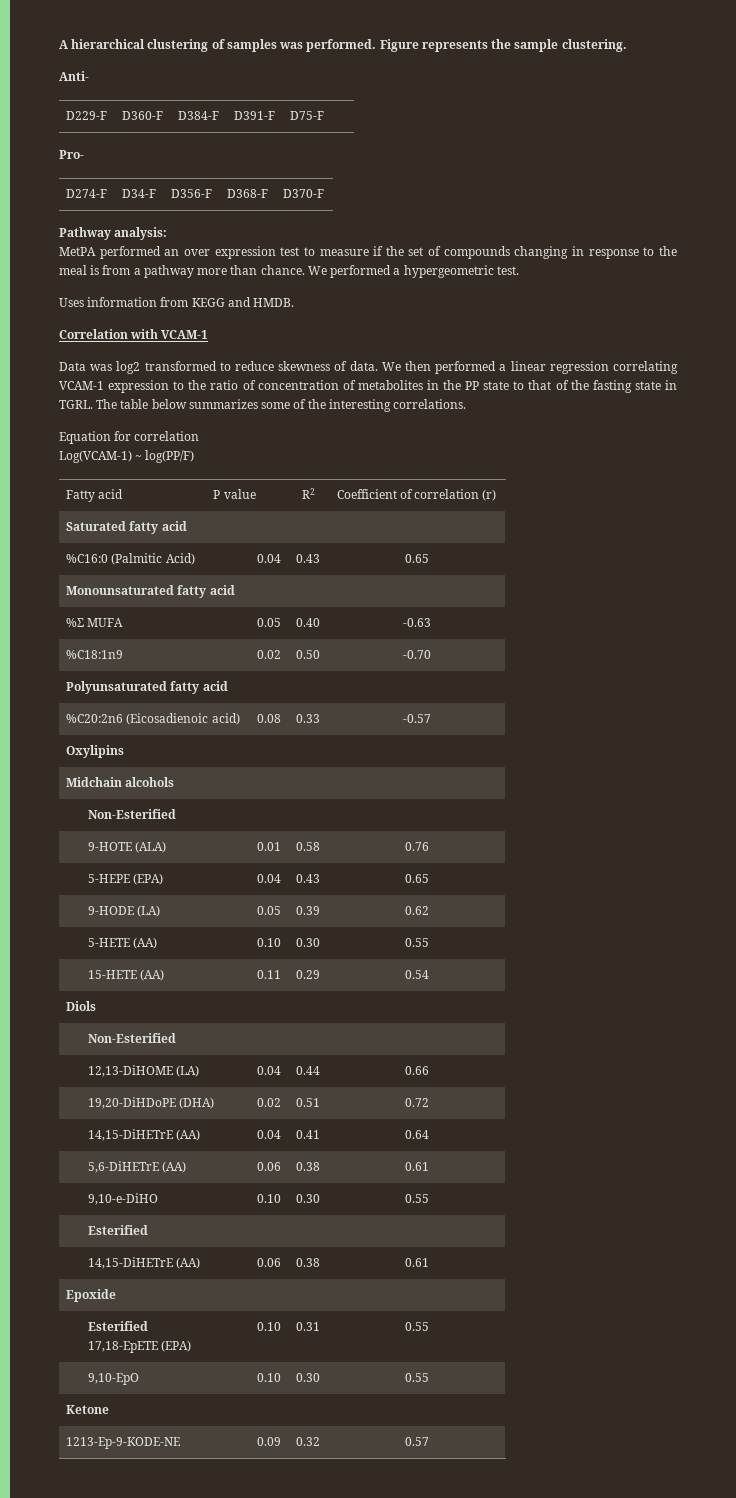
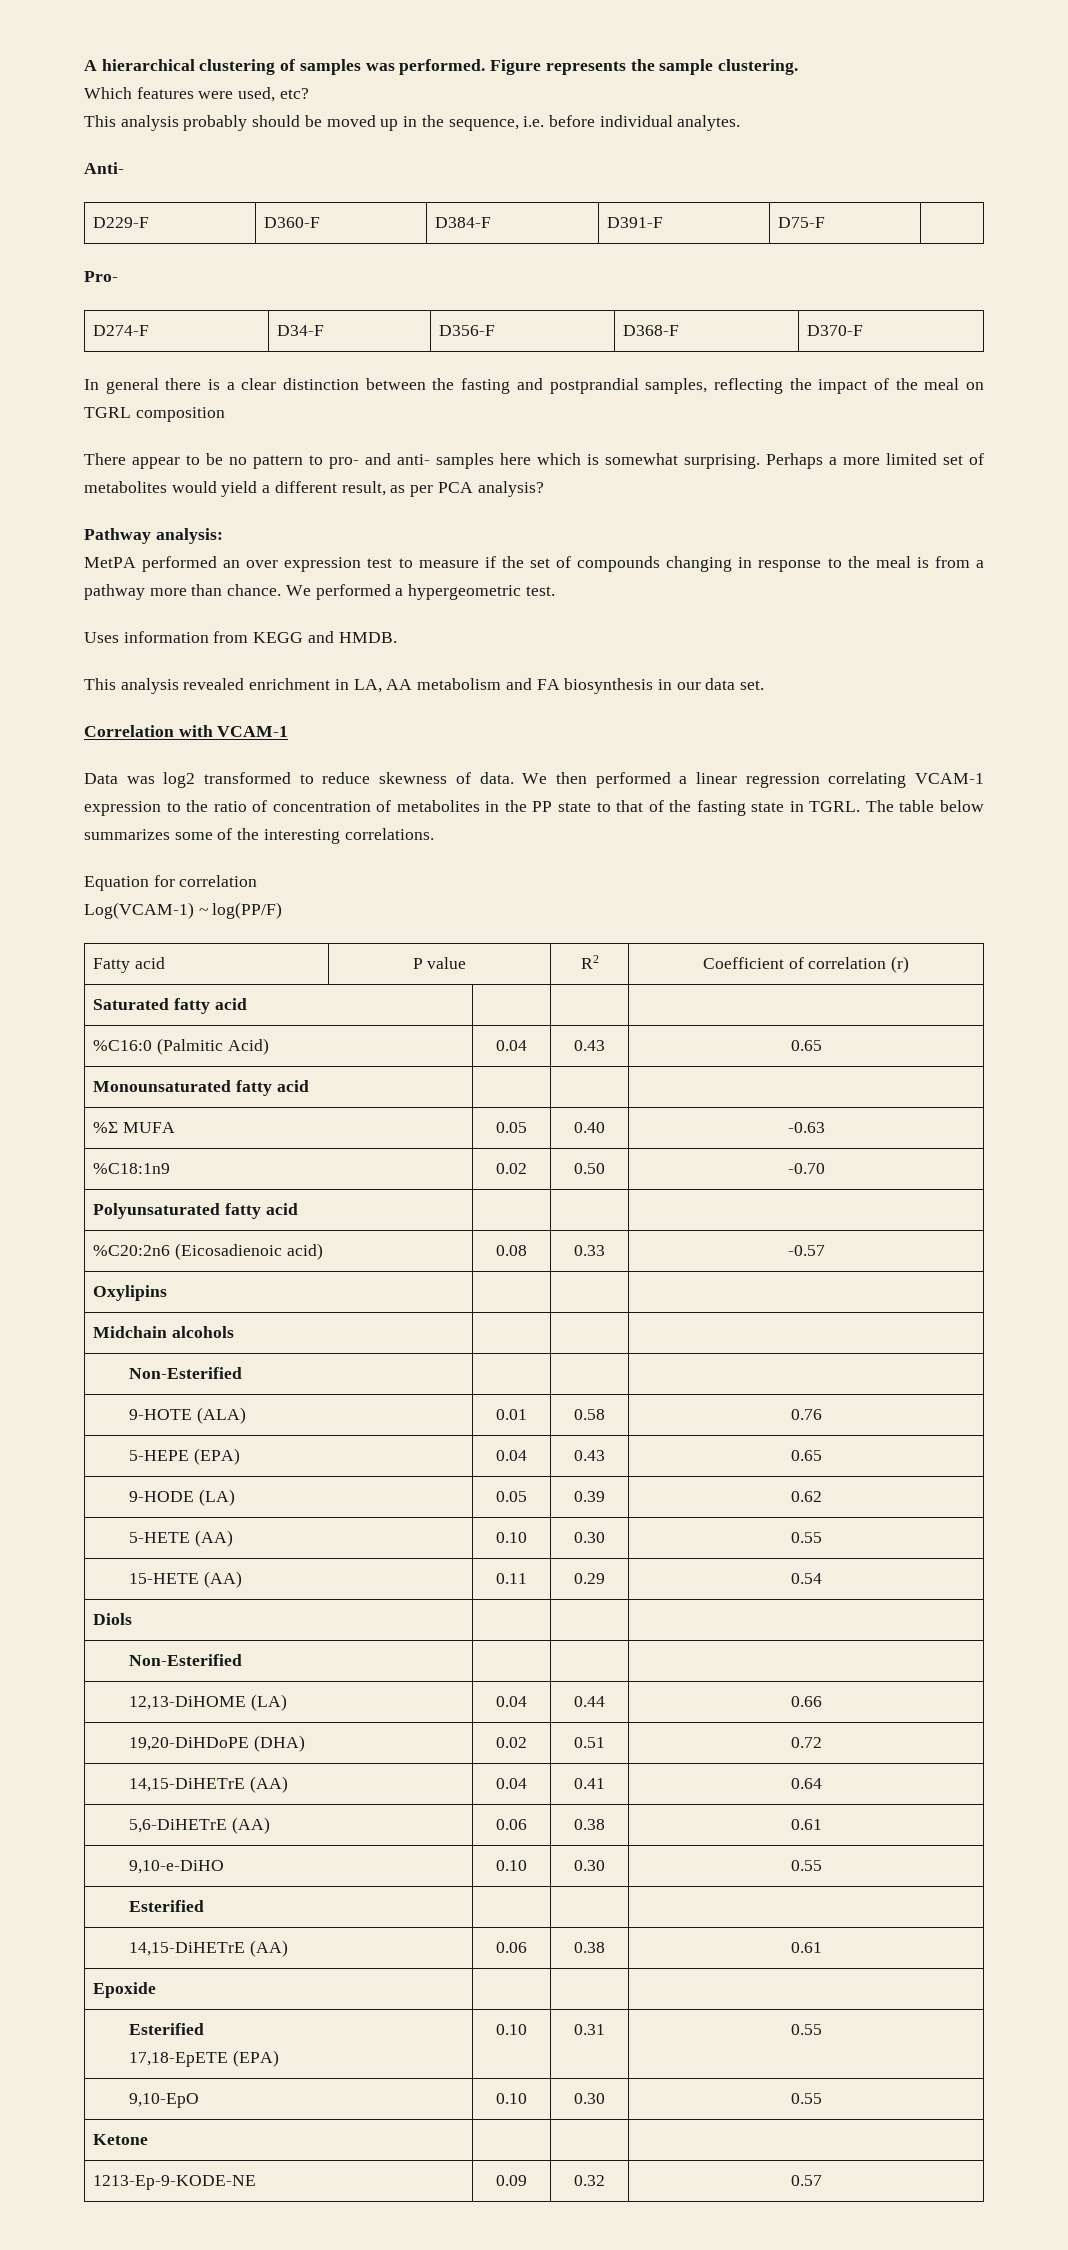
+ Which features were used, etc?
+ This analysis probably should be moved up in the sequence, i.e. before individual analytes.
+ In general there is a clear distinction between the fasting and postprandial samples, reflecting the impact of the meal on TGRL composition
+ There appear to be no pattern to pro- and anti- samples here which is somewhat surprising. Perhaps a more limited set of metabolites would yield a different result, as per PCA analysis?
+ This analysis revealed enrichment in LA, AA metabolism and FA biosynthesis in our data set.

